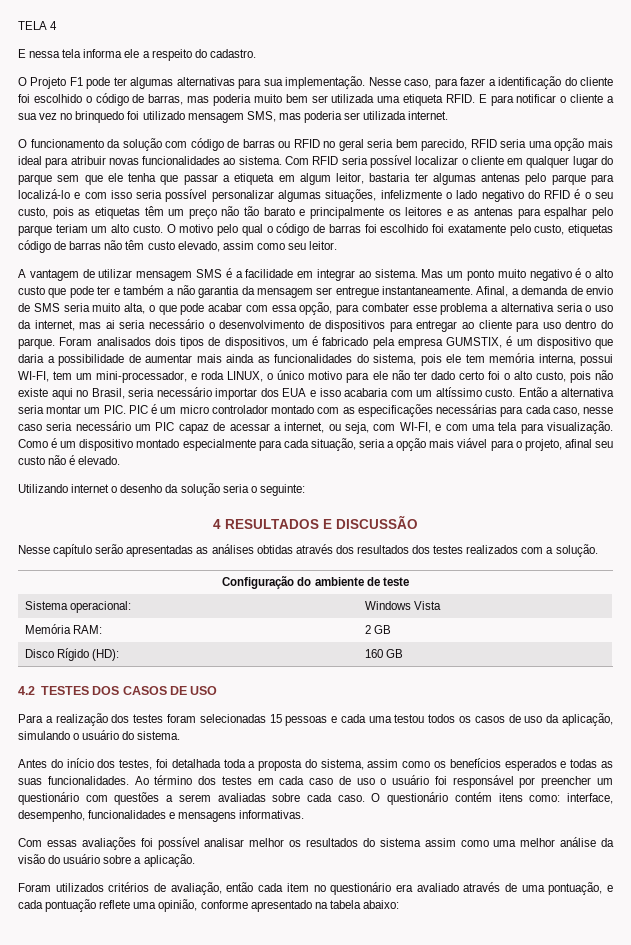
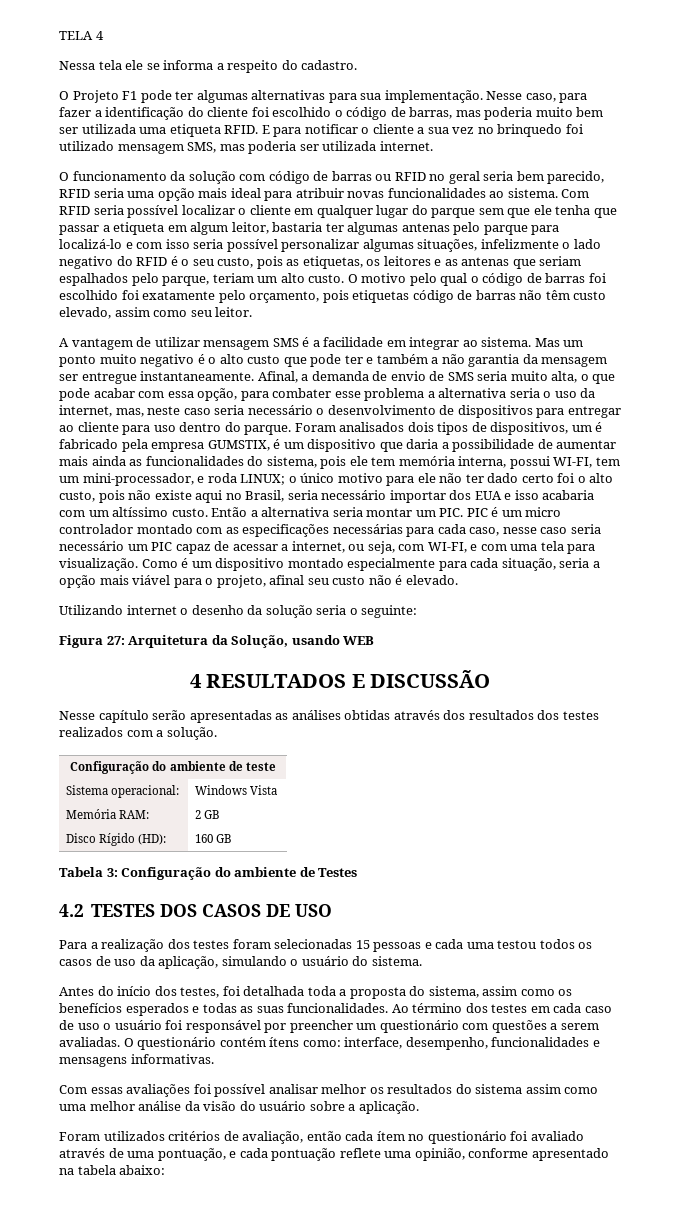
- E nessa tela informa ele a respeito do cadastro.
+ Nessa tela ele se informa a respeito do cadastro.
- Com RFID seria possível localizar o cliente em qualquer lugar do parque sem que ele tenha que passar a etiqueta em algum leitor, bastaria ter algumas antenas pelo parque para localizá-lo e com isso seria possível personalizar algumas situações, infelizmente o lado negativo do RFID é o seu custo, pois as etiquetas têm um preço não tão barato e principalmente os leitores e as antenas para espalhar pelo parque teriam um alto custo.
+ Com RFID seria possível localizar o cliente em qualquer lugar do parque sem que ele tenha que passar a etiqueta em algum leitor, bastaria ter algumas antenas pelo parque para localizá-lo e com isso seria possível personalizar algumas situações, infelizmente o lado negativo do RFID é o seu custo, pois as etiquetas, os leitores e as antenas que seriam espalhados pelo parque, teriam um alto custo.
- O motivo pelo qual o código de barras foi escolhido foi exatamente pelo custo, etiquetas código de barras não têm custo elevado, assim como seu leitor.
+ O motivo pelo qual o código de barras foi escolhido foi exatamente pelo orçamento, pois etiquetas código de barras não têm custo elevado, assim como seu leitor.
- Afinal, a demanda de envio de SMS seria muito alta, o que pode acabar com essa opção, para combater esse problema a alternativa seria o uso da internet, mas ai seria necessário o desenvolvimento de dispositivos para entregar ao cliente para uso dentro do parque.
+ Afinal, a demanda de envio de SMS seria muito alta, o que pode acabar com essa opção, para combater esse problema a alternativa seria o uso da internet, mas, neste caso seria necessário o desenvolvimento de dispositivos para entregar ao cliente para uso dentro do parque.
- Foram analisados dois tipos de dispositivos, um é fabricado pela empresa GUMSTIX, é um dispositivo que daria a possibilidade de aumentar mais ainda as funcionalidades do sistema, pois ele tem memória interna, possui WI-FI, tem um mini-processador, e roda LINUX, o único motivo para ele não ter dado certo foi o alto custo, pois não existe aqui no Brasil, seria necessário importar dos EUA e isso acabaria com um altíssimo custo.
+ Foram analisados dois tipos de dispositivos, um é fabricado pela empresa GUMSTIX, é um dispositivo que daria a possibilidade de aumentar mais ainda as funcionalidades do sistema, pois ele tem memória interna, possui WI-FI, tem um mini-processador, e roda LINUX; o único motivo para ele não ter dado certo foi o alto custo, pois não existe aqui no Brasil, seria necessário importar dos EUA e isso acabaria com um altíssimo custo.
+ Figura 27: Arquitetura da Solução, usando WEB
+ Tabela 3: Configuração do ambiente de Testes
- Ao término dos testes em cada caso de uso o usuário foi responsável por preencher um questionário com questões a serem avaliadas sobre cada caso.
+ Ao término dos testes em cada caso de uso o usuário foi responsável por preencher um questionário com questões a serem avaliadas.
- O questionário contém itens como: interface, desempenho, funcionalidades e mensagens informativas.
+ O questionário contém ítens como: interface, desempenho, funcionalidades e mensagens informativas.
- Foram utilizados critérios de avaliação, então cada item no questionário era avaliado através de uma pontuação, e cada pontuação reflete uma opinião, conforme apresentado na tabela abaixo:
+ Foram utilizados critérios de avaliação, então cada ítem no questionário foi avaliado através de uma pontuação, e cada pontuação reflete uma opinião, conforme apresentado na tabela abaixo:

